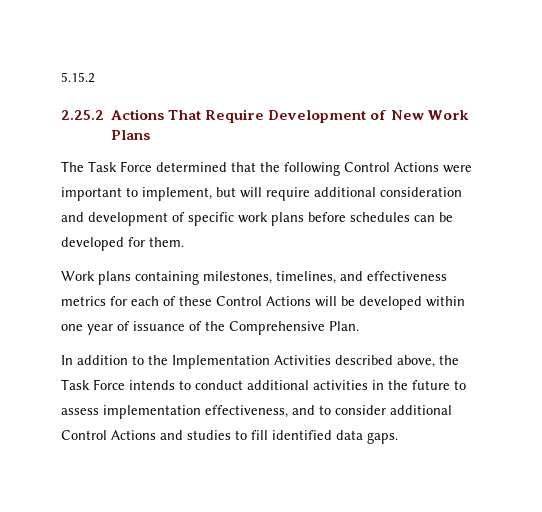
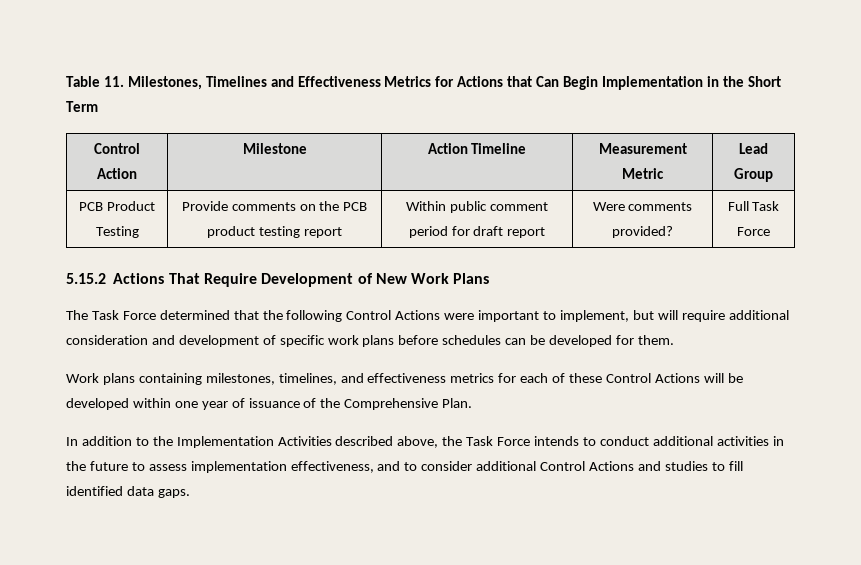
- 5.15.2
- 2.25.2 Actions That Require Development of New Work Plans
+ Table 11. Milestones, Timelines and Effectiveness Metrics for Actions that Can Begin Implementation in the Short Term
+ Control Action | Milestone | Action Timeline | Measurement Metric | Lead Group
+ PCB Product Testing | Provide comments on the PCB product testing report | Within public comment period for draft report | Were comments provided? | Full Task Force
+ 5.15.2 Actions That Require Development of New Work Plans

